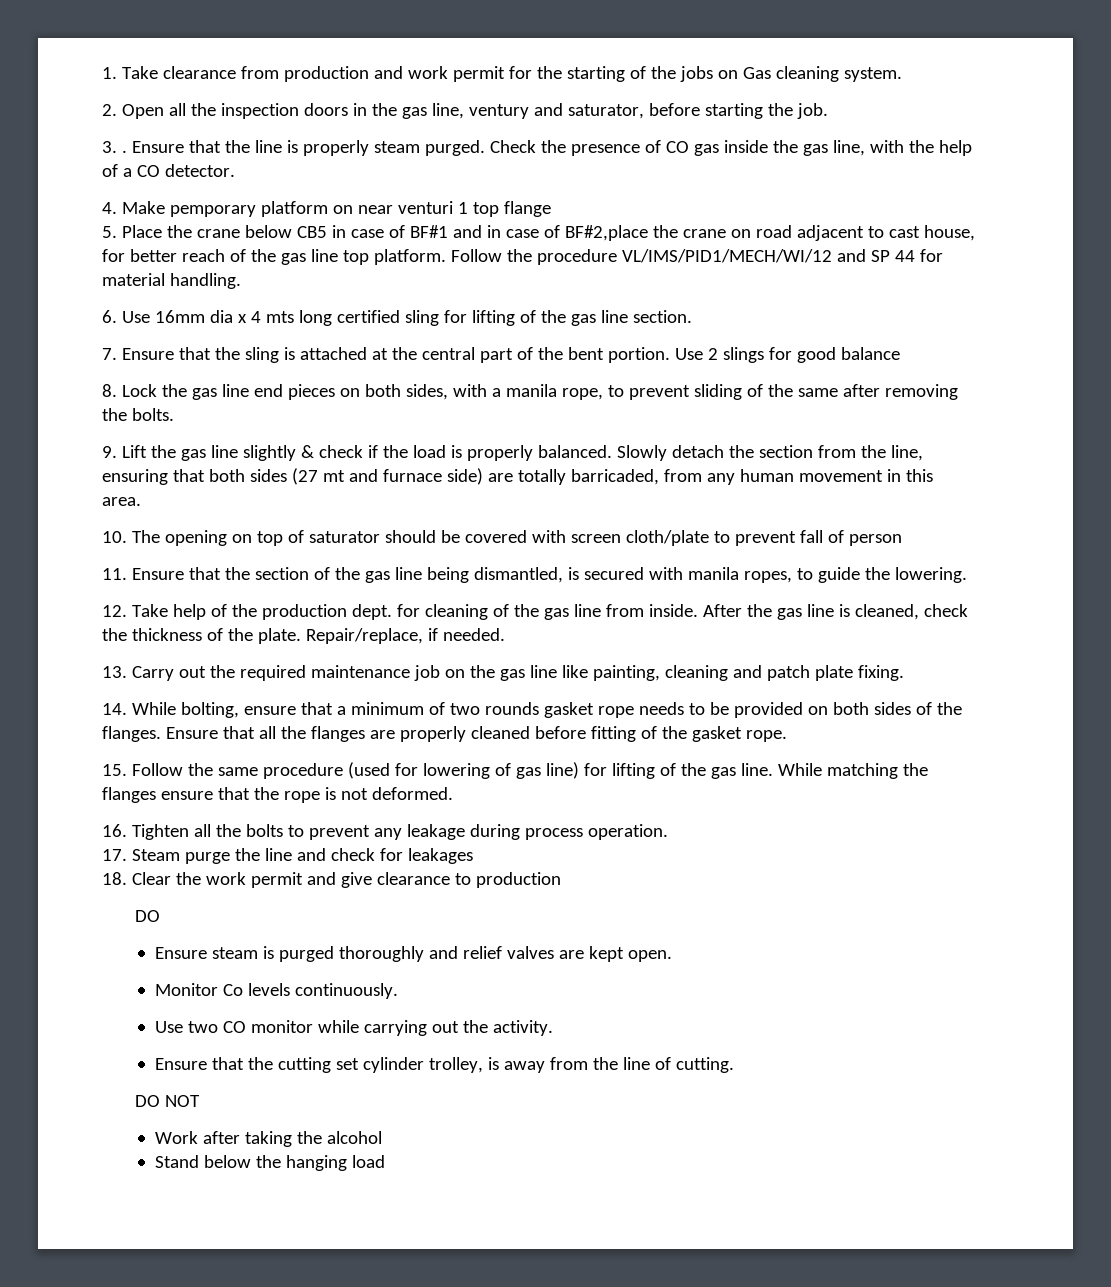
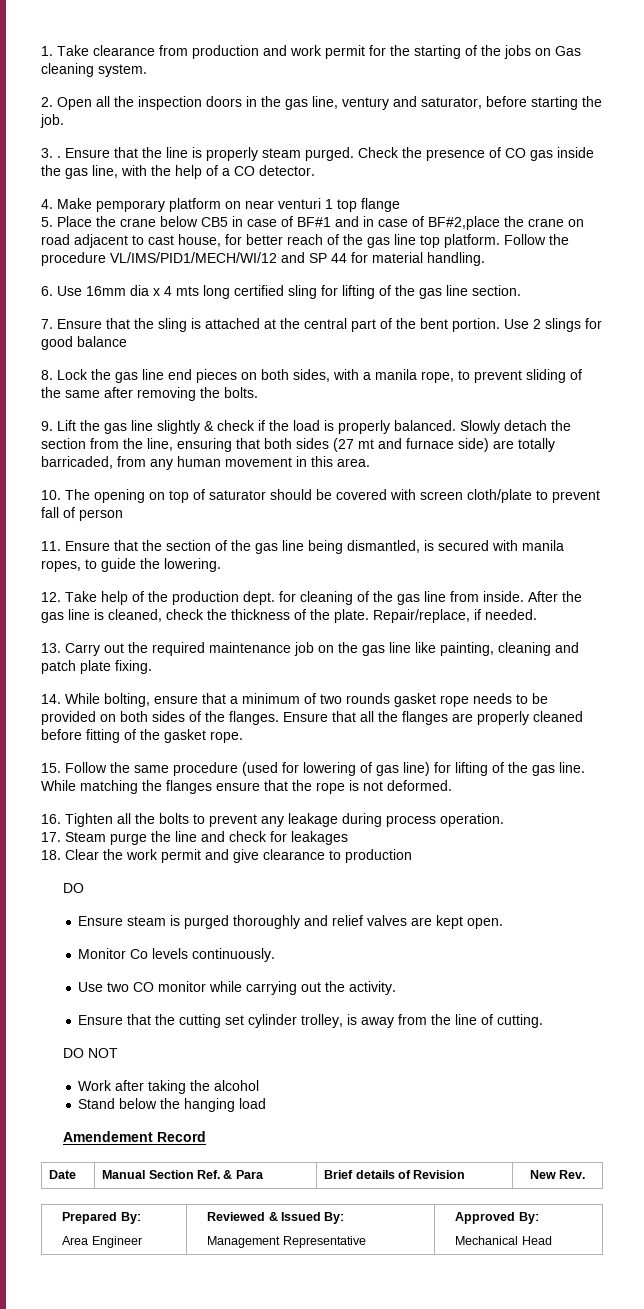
+ Amendement Record
+ Date | Manual Section Ref. & Para | Brief details of Revision | New Rev.
+ Prepared By:
+ Area Engineer | Reviewed & Issued By:
+ Management Representative | Approved By:
+ Mechanical Head

